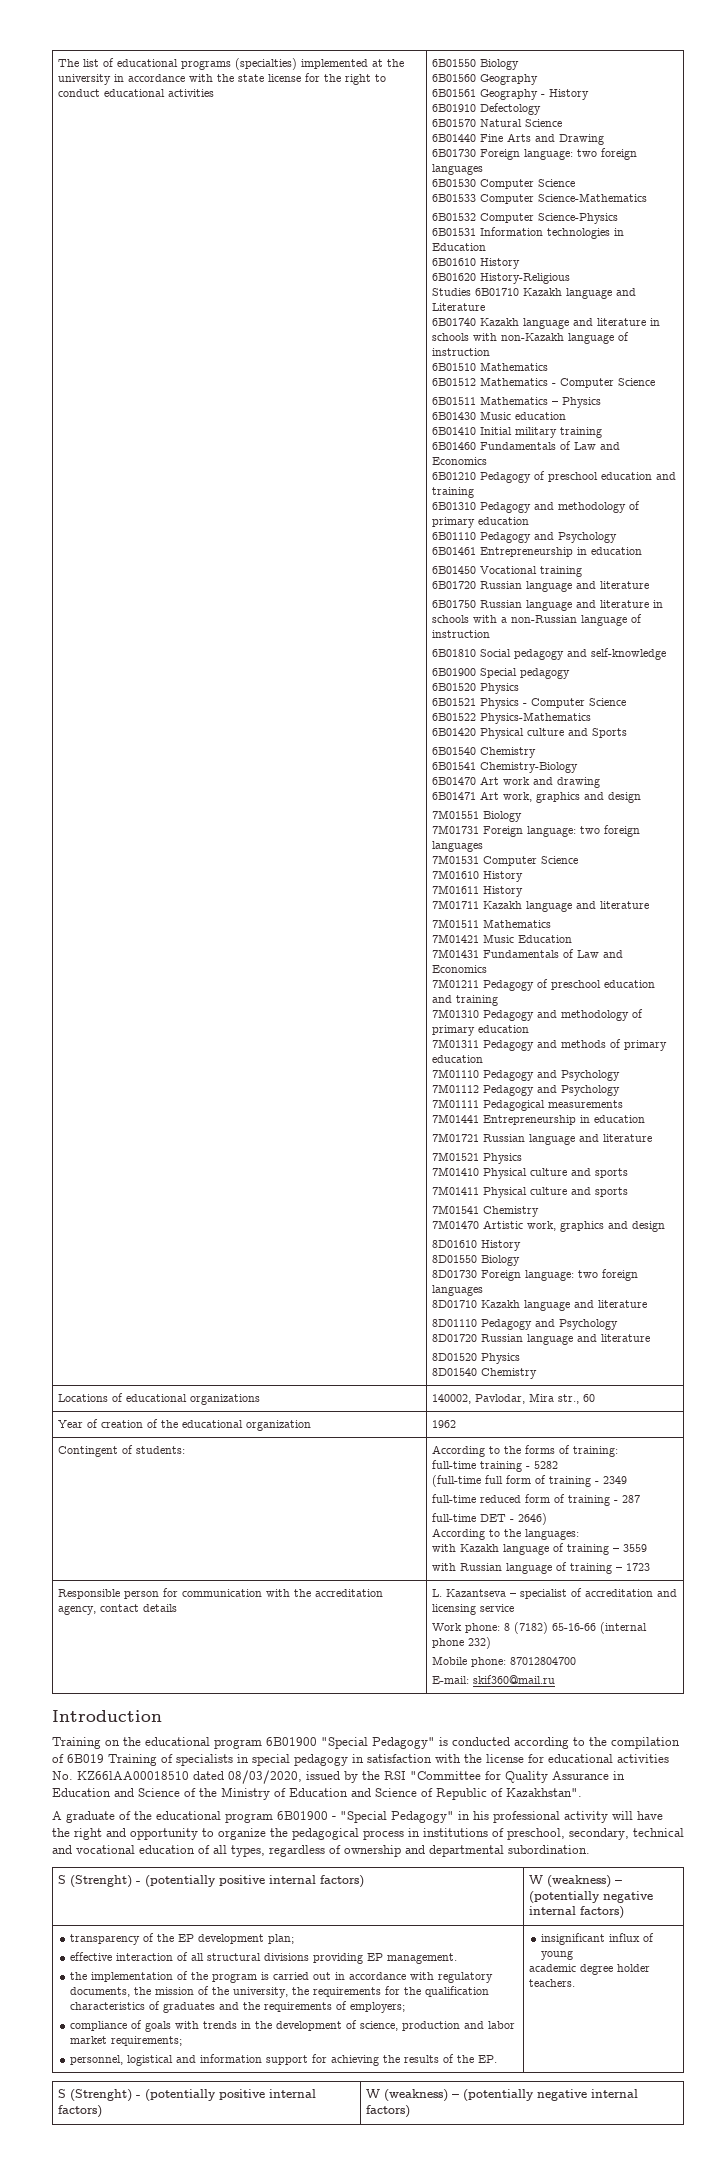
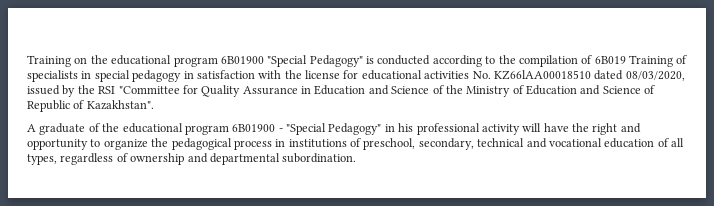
- The list of educational programs (specialties) implemented at the university in accordance with the state license for the right to conduct educational activities | 6B01550 Biology
- 6B01560 Geography
- 6B01561 Geography - History
- 6B01910 Defectology
- 6B01570 Natural Science
- 6B01440 Fine Arts and Drawing
- 6B01730 Foreign language: two foreign languages
- 6B01530 Computer Science
- 6B01533 Computer Science-Mathematics
- 6B01532 Computer Science-Physics
- 6B01531 Information technologies in Education
- 6B01610 History
- 6B01620 History-Religious
- Studies 6B01710 Kazakh language and Literature
- 6B01740 Kazakh language and literature in schools with non-Kazakh language of instruction
- 6B01510 Mathematics
- 6B01512 Mathematics - Computer Science
- 6B01511 Mathematics – Physics
- 6B01430 Music education
- 6B01410 Initial military training
- 6B01460 Fundamentals of Law and Economics
- 6B01210 Pedagogy of preschool education and training
- 6B01310 Pedagogy and methodology of primary education
- 6B01110 Pedagogy and Psychology
- 6B01461 Entrepreneurship in education
- 6B01450 Vocational training
- 6B01720 Russian language and literature
- 6B01750 Russian language and literature in schools with a non-Russian language of instruction
- 6B01810 Social pedagogy and self-knowledge
- 6B01900 Special pedagogy
- 6B01520 Physics
- 6B01521 Physics - Computer Science
- 6B01522 Physics-Mathematics
- 6B01420 Physical culture and Sports
- 6B01540 Chemistry
- 6B01541 Chemistry-Biology
- 6B01470 Art work and drawing
- 6B01471 Art work, graphics and design
- 7M01551 Biology
- 7M01731 Foreign language: two foreign languages
- 7M01531 Computer Science
- 7M01610 History
- 7M01611 History
- 7M01711 Kazakh language and literature
- 7M01511 Mathematics
- 7M01421 Music Education
- 7M01431 Fundamentals of Law and Economics
- 7M01211 Pedagogy of preschool education and training
- 7M01310 Pedagogy and methodology of primary education
- 7M01311 Pedagogy and methods of primary education
- 7M01110 Pedagogy and Psychology
- 7M01112 Pedagogy and Psychology
- 7M01111 Pedagogical measurements
- 7M01441 Entrepreneurship in education
- 7M01721 Russian language and literature
- 7M01521 Physics
- 7M01410 Physical culture and sports
- 7M01411 Physical culture and sports
- 7M01541 Chemistry
- 7M01470 Artistic work, graphics and design
- 8D01610 History
- 8D01550 Biology
- 8D01730 Foreign language: two foreign languages
- 8D01710 Kazakh language and literature
- 8D01110 Pedagogy and Psychology
- 8D01720 Russian language and literature
- 8D01520 Physics
- 8D01540 Chemistry
- Locations of educational organizations | 140002, Pavlodar, Mira str., 60
- Year of creation of the educational organization | 1962
- Contingent of students: | According to the forms of training:
- full-time training - 5282
- (full-time full form of training - 2349
- full-time reduced form of training - 287
- full-time DET - 2646)
- According to the languages:
- with Kazakh language of training – 3559
- with Russian language of training – 1723
- Responsible person for communication with the accreditation agency, contact details | L. Kazantseva – specialist of accreditation and licensing service
- Work phone: 8 (7182) 65-16-66 (internal phone 232)
- Mobile phone: 87012804700
- Е-mail: skif360@mail.ru
- Introduction
  A graduate of the educational program 6B01900 - "Special Pedagogy" in his professional activity will have the right and opportunity to organize the pedagogical process in institutions of preschool, secondary, technical and vocational education of all types, regardless of ownership and departmental subordination.
- S (Strenght) - (potentially positive internal factors) | W (weakness) – (potentially negative internal factors)
- transparency of the EP development plan;
- effective interaction of all structural divisions providing EP management.
- the implementation of the program is carried out in accordance with regulatory documents, the mission of the university, the requirements for the qualification characteristics of graduates and the requirements of employers;
- compliance of goals with trends in the development of science, production and labor market requirements;
- personnel, logistical and information support for achieving the results of the EP. | insignificant influx of young
- academic degree holder teachers.
- S (Strenght) - (potentially positive internal factors) | W (weakness) – (potentially negative internal factors)

